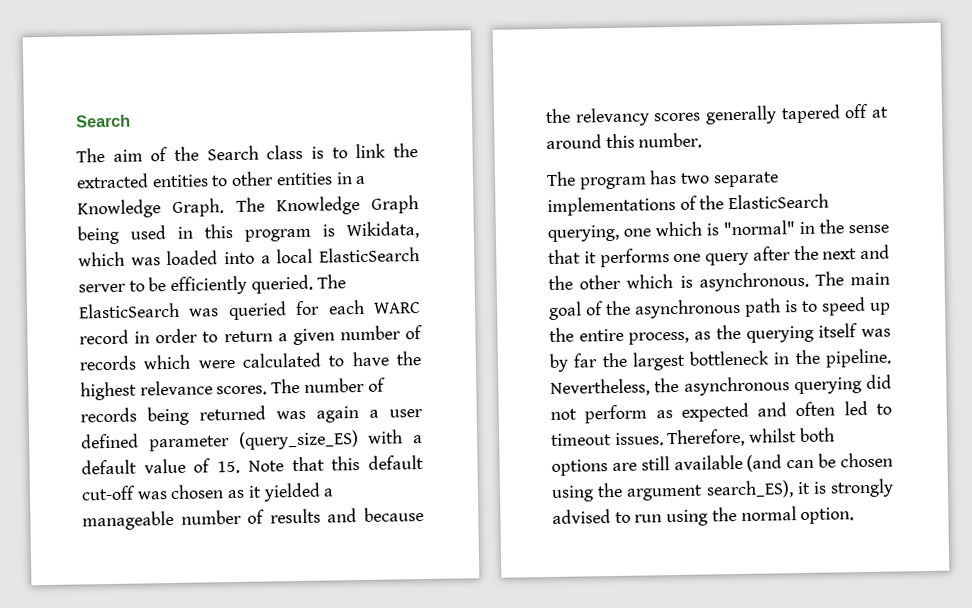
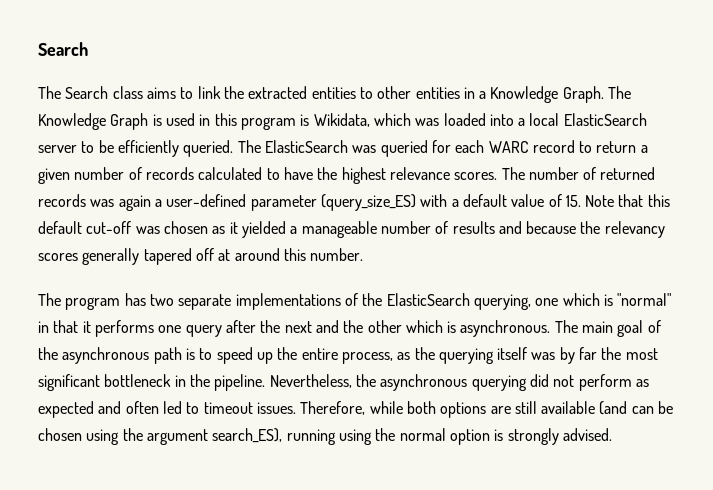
- The aim of the Search class is to link the extracted entities to other entities in a Knowledge Graph.
+ The Search class aims to link the extracted entities to other entities in a Knowledge Graph.
- The Knowledge Graph being used in this program is Wikidata, which was loaded into a local ElasticSearch server to be efficiently queried.
+ The Knowledge Graph is used in this program is Wikidata, which was loaded into a local ElasticSearch server to be efficiently queried.
- The ElasticSearch was queried for each WARC record in order to return a given number of records which were calculated to have the highest relevance scores.
+ The ElasticSearch was queried for each WARC record to return a given number of records calculated to have the highest relevance scores.
- The number of records being returned was again a user defined parameter (query_size_ES) with a default value of 15. Note that this default cut-off was chosen as it yielded a manageable number of results and because the relevancy scores generally tapered off at around this number.
+ The number of returned records was again a user-defined parameter (query_size_ES) with a default value of 15. Note that this default cut-off was chosen as it yielded a manageable number of results and because the relevancy scores generally tapered off at around this number.
- The program has two separate implementations of the ElasticSearch querying, one which is "normal" in the sense that it performs one query after the next and the other which is asynchronous.
+ The program has two separate implementations of the ElasticSearch querying, one which is "normal" in that it performs one query after the next and the other which is asynchronous.
- The main goal of the asynchronous path is to speed up the entire process, as the querying itself was by far the largest bottleneck in the pipeline.
+ The main goal of the asynchronous path is to speed up the entire process, as the querying itself was by far the most significant bottleneck in the pipeline.
- Therefore, whilst both options are still available (and can be chosen using the argument search_ES), it is strongly advised to run using the normal option.
+ Therefore, while both options are still available (and can be chosen using the argument search_ES), running using the normal option is strongly advised.

